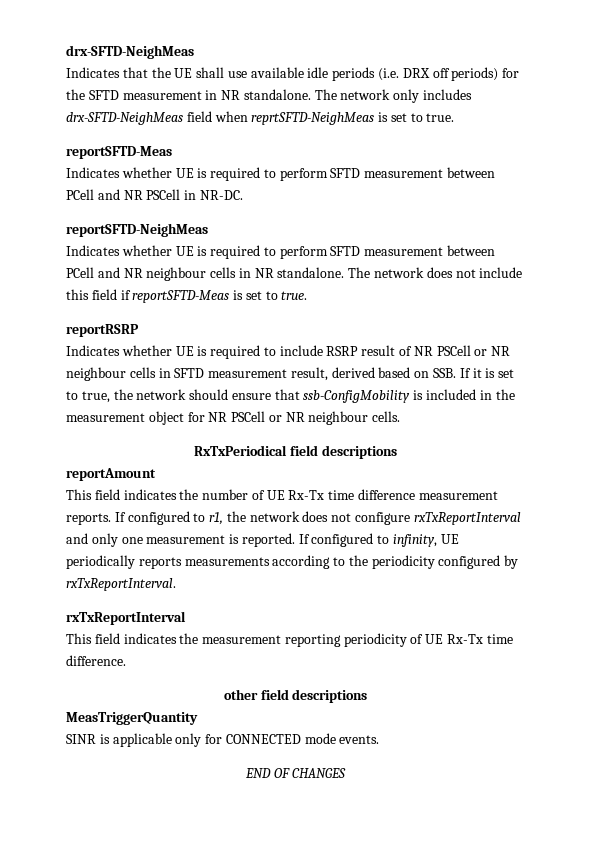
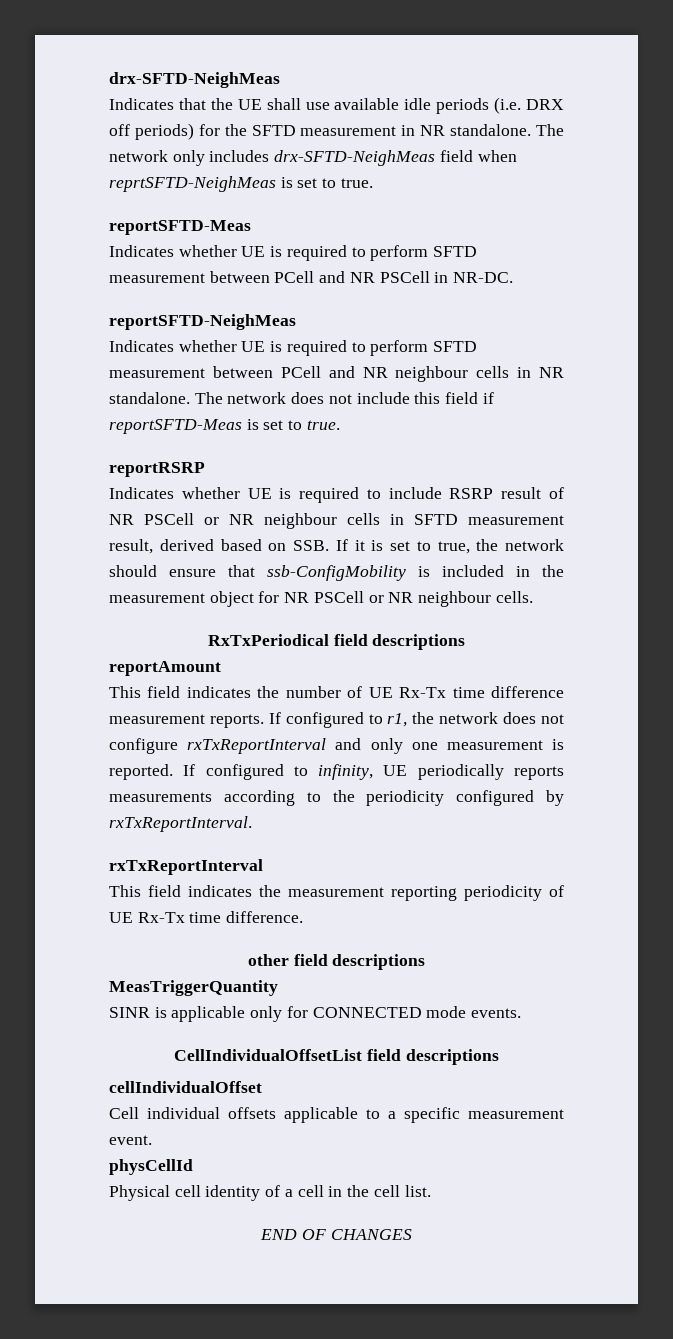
+ CellIndividualOffsetList field descriptions
+ cellIndividualOffset
+ Cell individual offsets applicable to a specific measurement event.
+ physCellId
+ Physical cell identity of a cell in the cell list.

